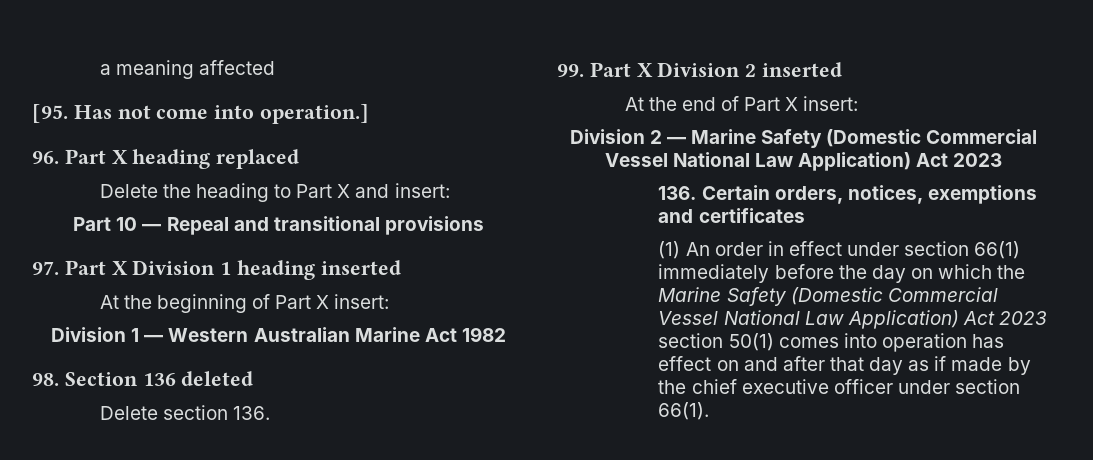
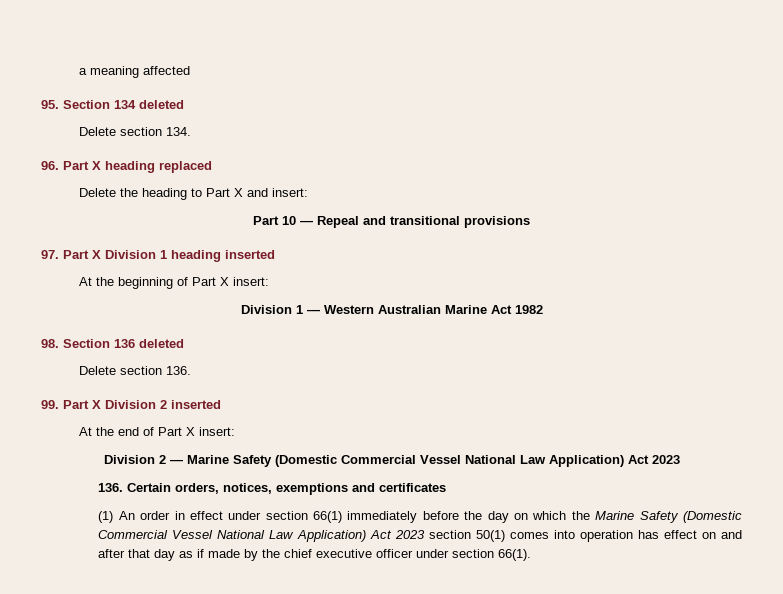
- [95. Has not come into operation.]
+ 95. Section 134 deleted
+ Delete section 134.

